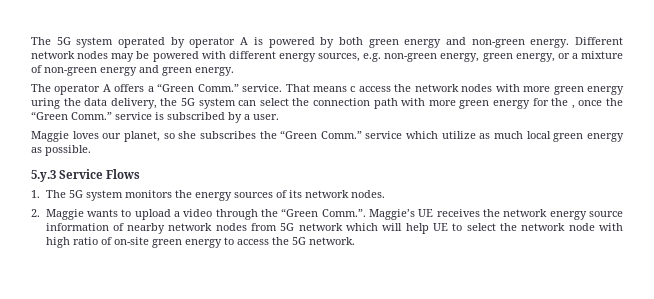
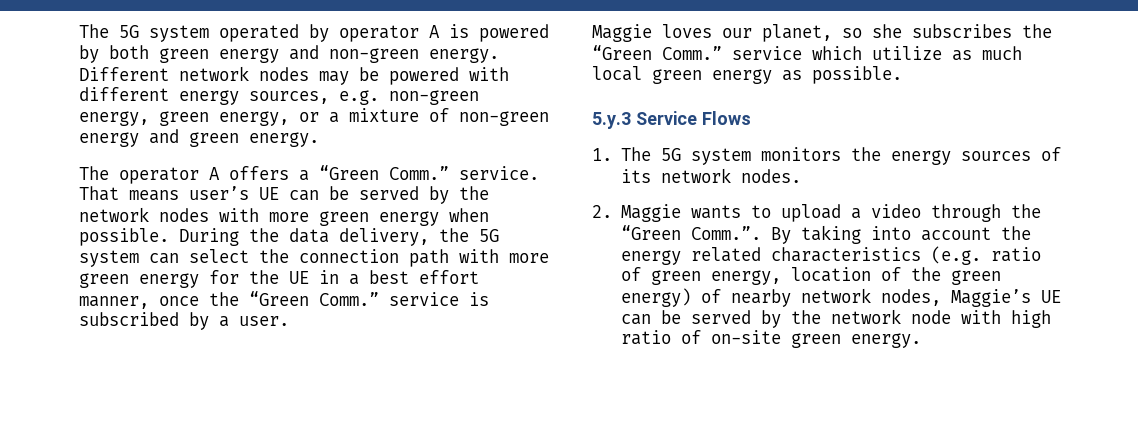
- That means c access the network nodes with more green energy uring the data delivery, the 5G system can select the connection path with more green energy for the , once the “Green Comm.” service is subscribed by a user.
+ That means user’s UE can be served by the network nodes with more green energy when possible. During the data delivery, the 5G system can select the connection path with more green energy for the UE in a best effort manner, once the “Green Comm.” service is subscribed by a user.
- 2. Maggie wants to upload a video through the “Green Comm.”. Maggie’s UE receives the network energy source information of nearby network nodes from 5G network which will help UE to select the network node with high ratio of on-site green energy to access the 5G network.
+ 2. Maggie wants to upload a video through the “Green Comm.”. By taking into account the energy related characteristics (e.g. ratio of green energy, location of the green energy) of nearby network nodes, Maggie’s UE can be served by the network node with high ratio of on-site green energy.

